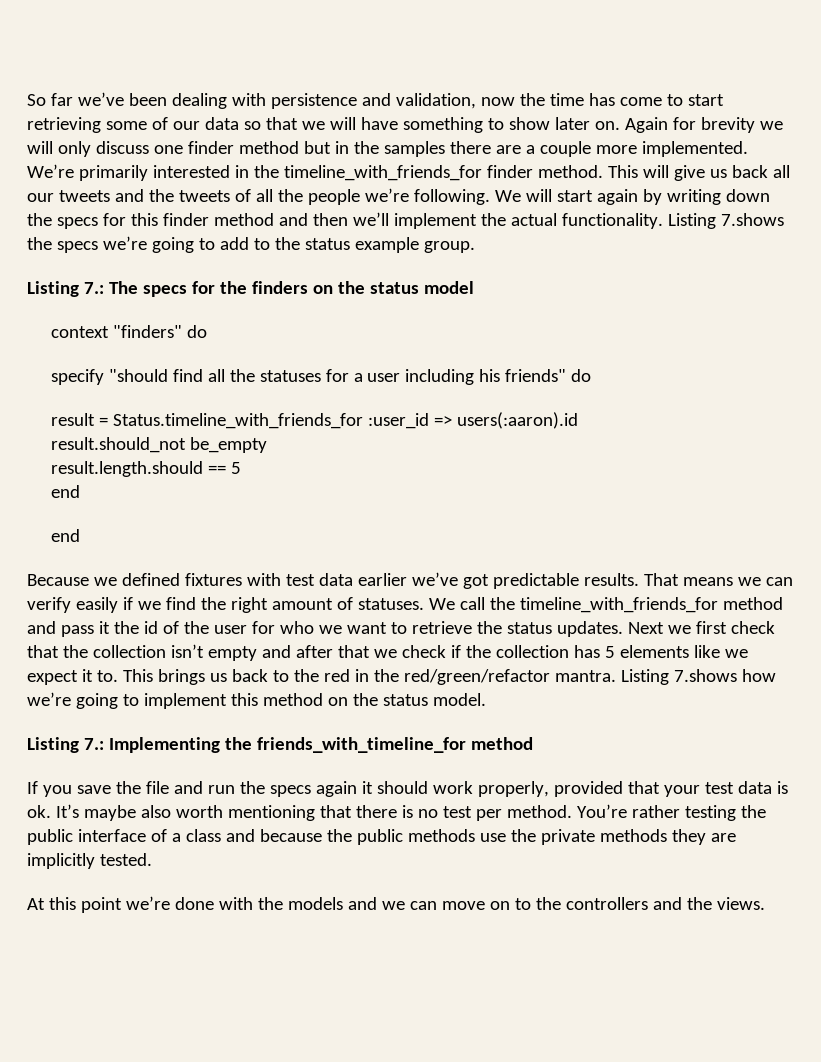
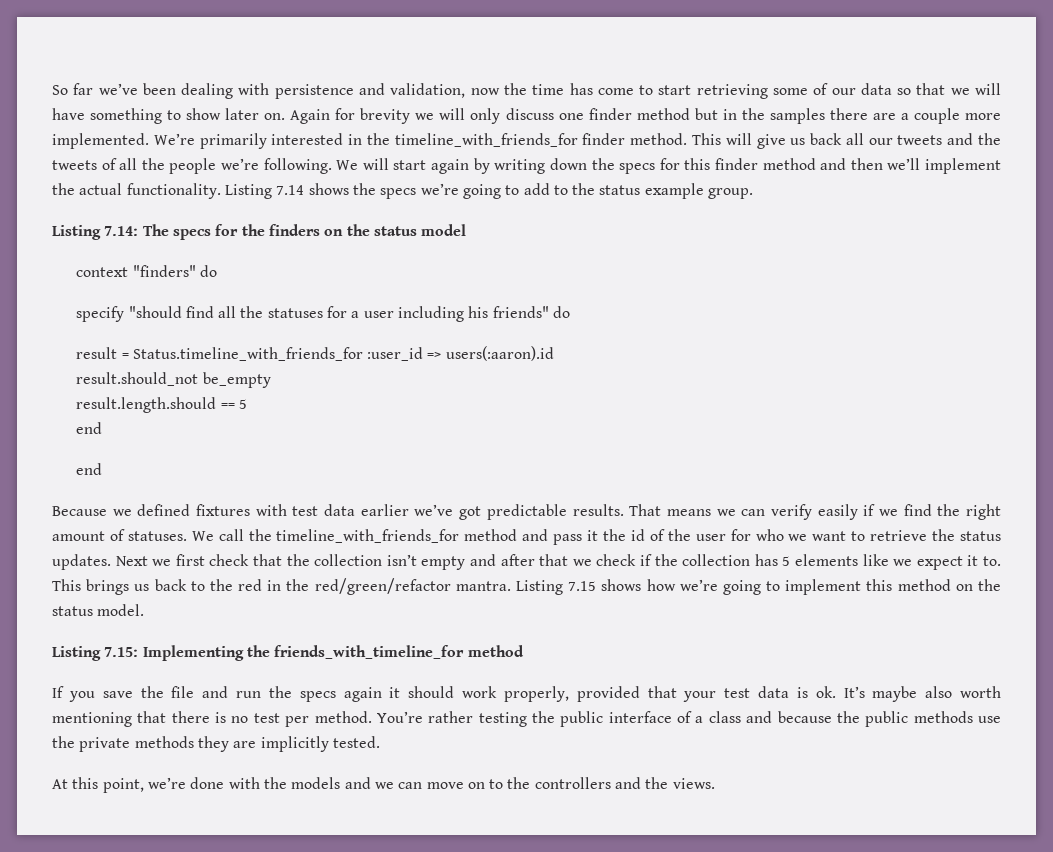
- Listing 7.shows the specs we’re going to add to the status example group.
+ Listing 7.14 shows the specs we’re going to add to the status example group.
- Listing 7.: The specs for the finders on the status model
+ Listing 7.14: The specs for the finders on the status model
- Listing 7.shows how we’re going to implement this method on the status model.
+ Listing 7.15 shows how we’re going to implement this method on the status model.
- Listing 7.: Implementing the friends_with_timeline_for method
+ Listing 7.15: Implementing the friends_with_timeline_for method
- At this point we’re done with the models and we can move on to the controllers and the views.
+ At this point, we’re done with the models and we can move on to the controllers and the views.

